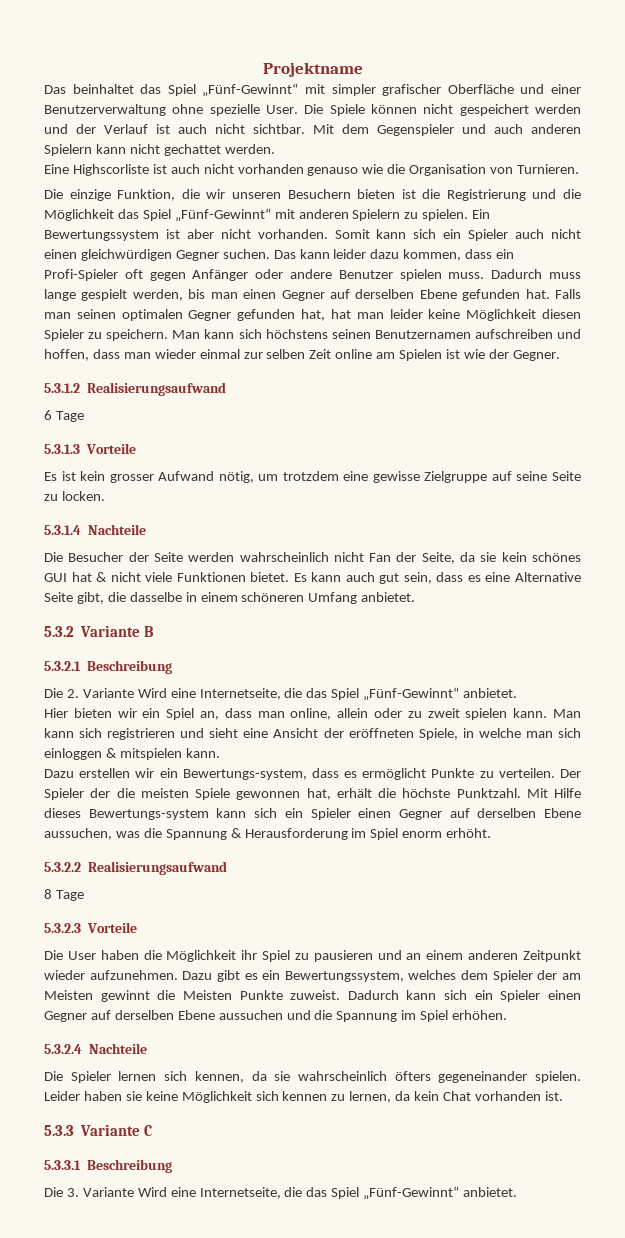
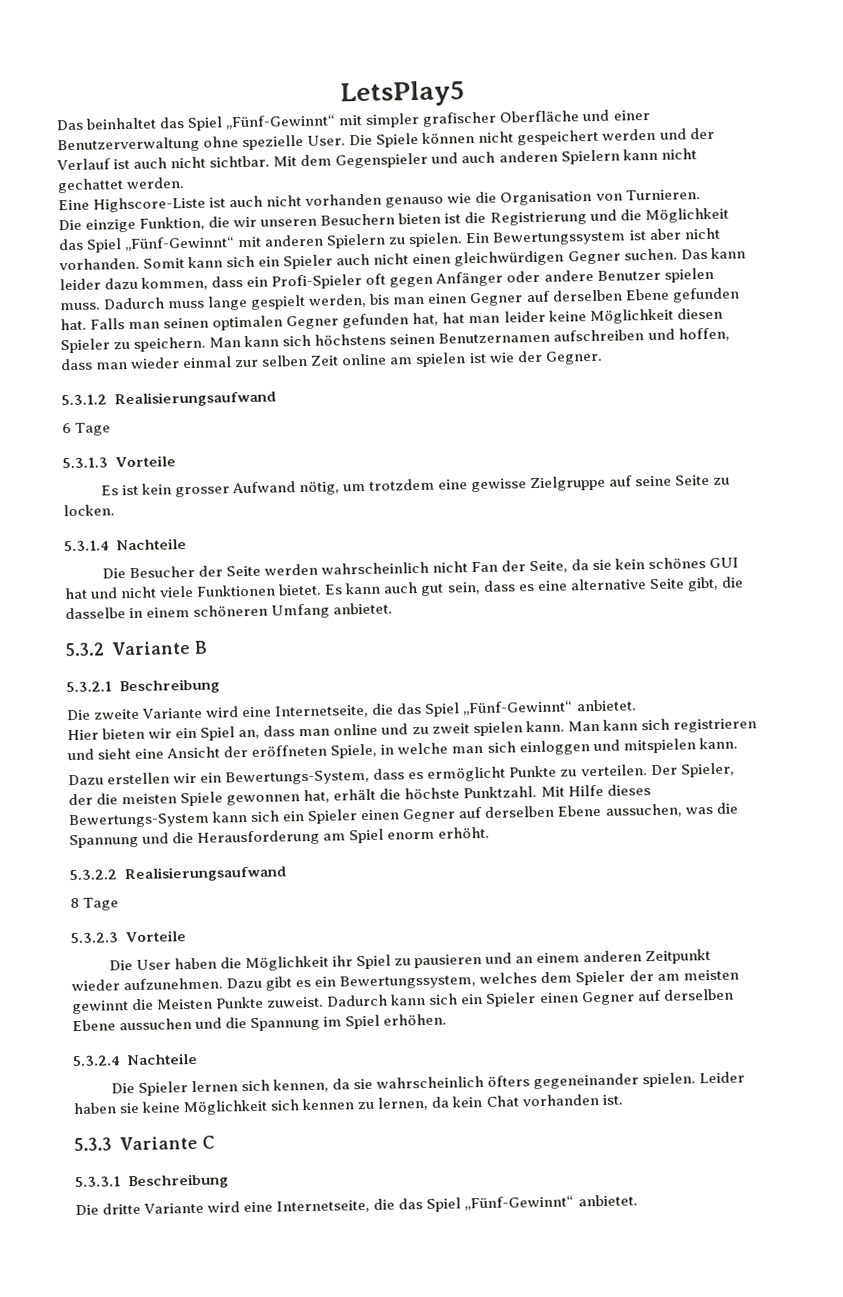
- Projektname
+ LetsPlay5
- Eine Highscorliste ist auch nicht vorhanden genauso wie die Organisation von Turnieren.
+ Eine Highscore-Liste ist auch nicht vorhanden genauso wie die Organisation von Turnieren.
- Man kann sich höchstens seinen Benutzernamen aufschreiben und hoffen, dass man wieder einmal zur selben Zeit online am Spielen ist wie der Gegner.
+ Man kann sich höchstens seinen Benutzernamen aufschreiben und hoffen, dass man wieder einmal zur selben Zeit online am spielen ist wie der Gegner.
- Die Besucher der Seite werden wahrscheinlich nicht Fan der Seite, da sie kein schönes GUI hat & nicht viele Funktionen bietet.
+ Die Besucher der Seite werden wahrscheinlich nicht Fan der Seite, da sie kein schönes GUI hat und nicht viele Funktionen bietet.
- Es kann auch gut sein, dass es eine Alternative Seite gibt, die dasselbe in einem schöneren Umfang anbietet.
+ Es kann auch gut sein, dass es eine alternative Seite gibt, die dasselbe in einem schöneren Umfang anbietet.
- Die 2. Variante Wird eine Internetseite, die das Spiel „Fünf-Gewinnt“ anbietet.
+ Die zweite Variante wird eine Internetseite, die das Spiel „Fünf-Gewinnt“ anbietet.
- Hier bieten wir ein Spiel an, dass man online, allein oder zu zweit spielen kann.
+ Hier bieten wir ein Spiel an, dass man online und zu zweit spielen kann.
- Man kann sich registrieren und sieht eine Ansicht der eröffneten Spiele, in welche man sich einloggen & mitspielen kann.
+ Man kann sich registrieren und sieht eine Ansicht der eröffneten Spiele, in welche man sich einloggen und mitspielen kann.
- Dazu erstellen wir ein Bewertungs-system, dass es ermöglicht Punkte zu verteilen.
+ Dazu erstellen wir ein Bewertungs-System, dass es ermöglicht Punkte zu verteilen.
- Der Spieler der die meisten Spiele gewonnen hat, erhält die höchste Punktzahl.
+ Der Spieler, der die meisten Spiele gewonnen hat, erhält die höchste Punktzahl.
- Mit Hilfe dieses Bewertungs-system kann sich ein Spieler einen Gegner auf derselben Ebene aussuchen, was die Spannung & Herausforderung im Spiel enorm erhöht.
+ Mit Hilfe dieses Bewertungs-System kann sich ein Spieler einen Gegner auf derselben Ebene aussuchen, was die Spannung und die Herausforderung am Spiel enorm erhöht.
- Dazu gibt es ein Bewertungssystem, welches dem Spieler der am Meisten gewinnt die Meisten Punkte zuweist.
+ Dazu gibt es ein Bewertungssystem, welches dem Spieler der am meisten gewinnt die Meisten Punkte zuweist.
- Die 3. Variante Wird eine Internetseite, die das Spiel „Fünf-Gewinnt“ anbietet.
+ Die dritte Variante wird eine Internetseite, die das Spiel „Fünf-Gewinnt“ anbietet.

